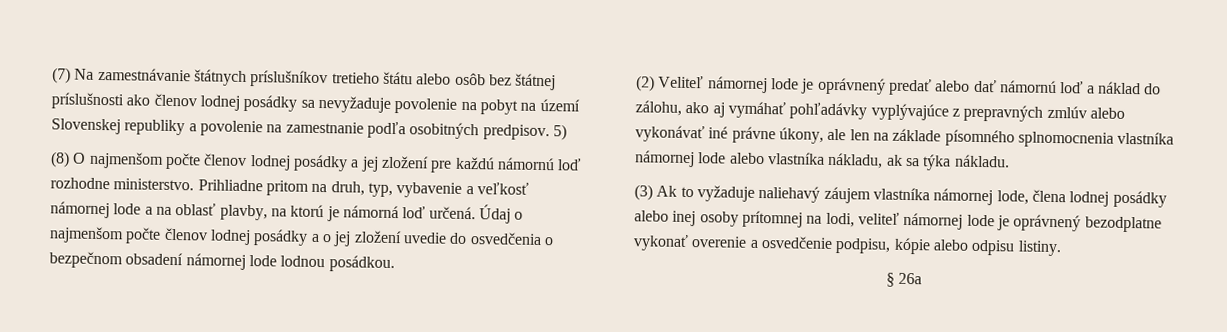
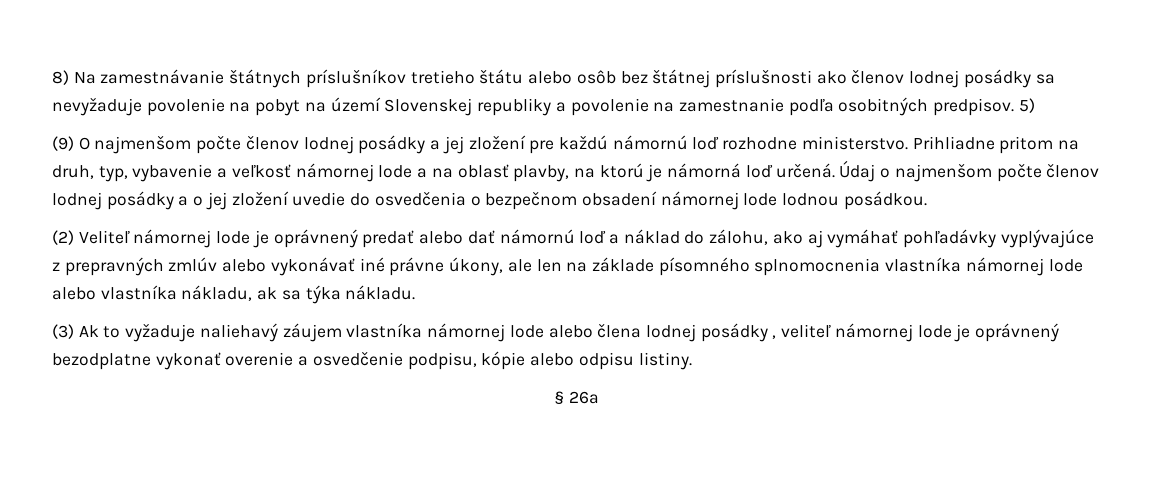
- (7) Na zamestnávanie štátnych príslušníkov tretieho štátu alebo osôb bez štátnej príslušnosti ako členov lodnej posádky sa nevyžaduje povolenie na pobyt na území Slovenskej republiky a povolenie na zamestnanie podľa osobitných predpisov.
+ 8) Na zamestnávanie štátnych príslušníkov tretieho štátu alebo osôb bez štátnej príslušnosti ako členov lodnej posádky sa nevyžaduje povolenie na pobyt na území Slovenskej republiky a povolenie na zamestnanie podľa osobitných predpisov.
- (8) O najmenšom počte členov lodnej posádky a jej zložení pre každú námornú loď rozhodne ministerstvo.
+ (9) O najmenšom počte členov lodnej posádky a jej zložení pre každú námornú loď rozhodne ministerstvo.
- (3) Ak to vyžaduje naliehavý záujem vlastníka námornej lode, člena lodnej posádky alebo inej osoby prítomnej na lodi, veliteľ námornej lode je oprávnený bezodplatne vykonať overenie a osvedčenie podpisu, kópie alebo odpisu listiny.
+ (3) Ak to vyžaduje naliehavý záujem vlastníka námornej lode alebo člena lodnej posádky , veliteľ námornej lode je oprávnený bezodplatne vykonať overenie a osvedčenie podpisu, kópie alebo odpisu listiny.

